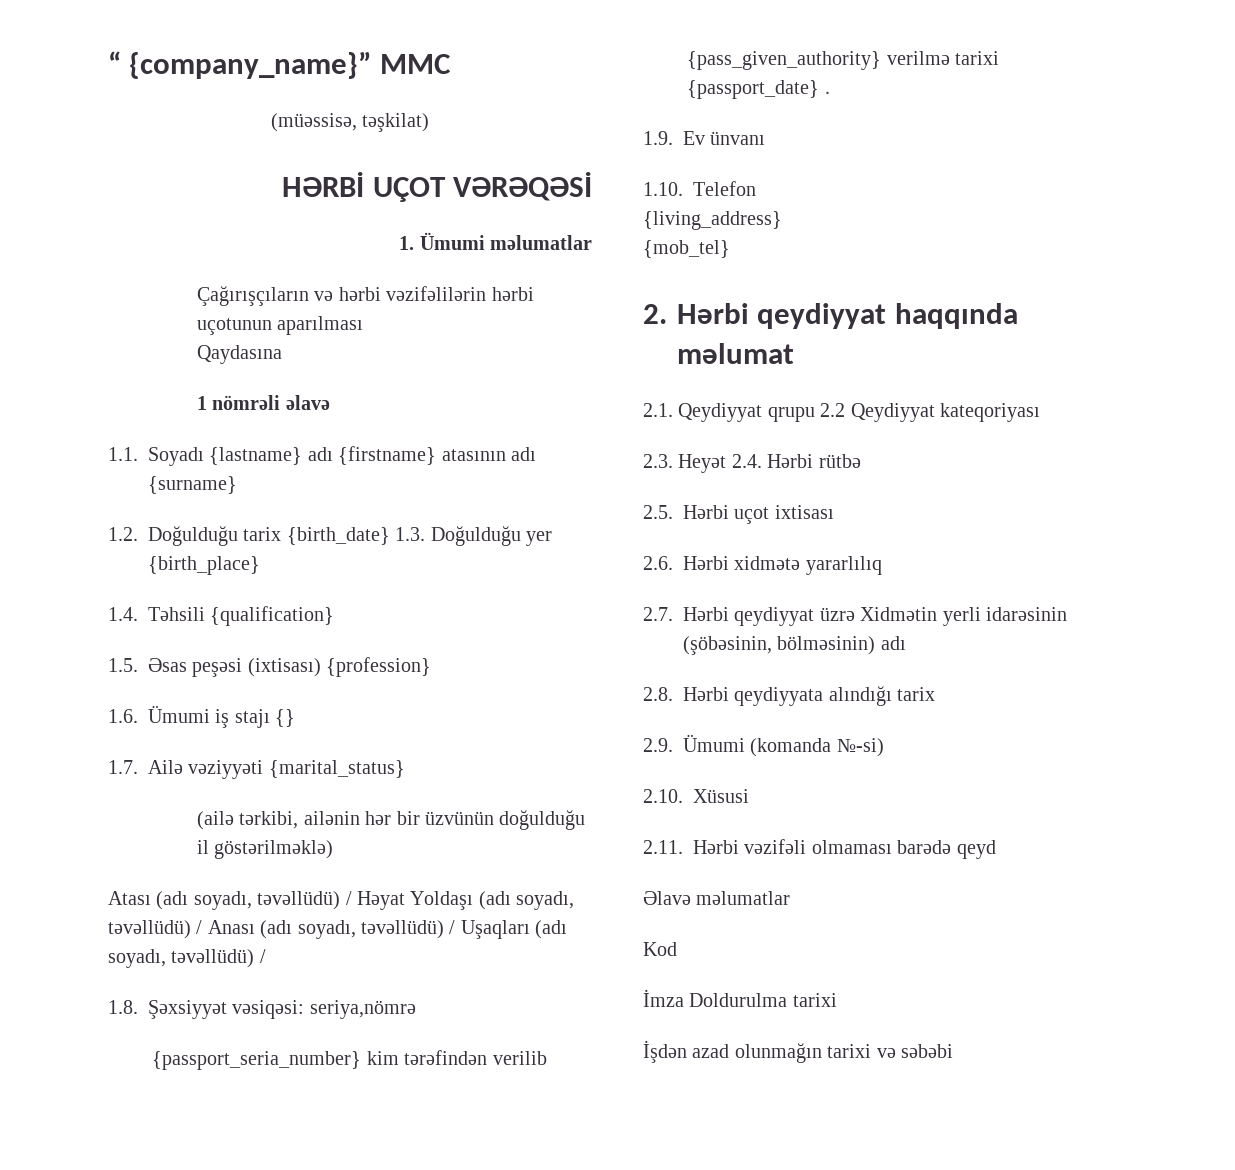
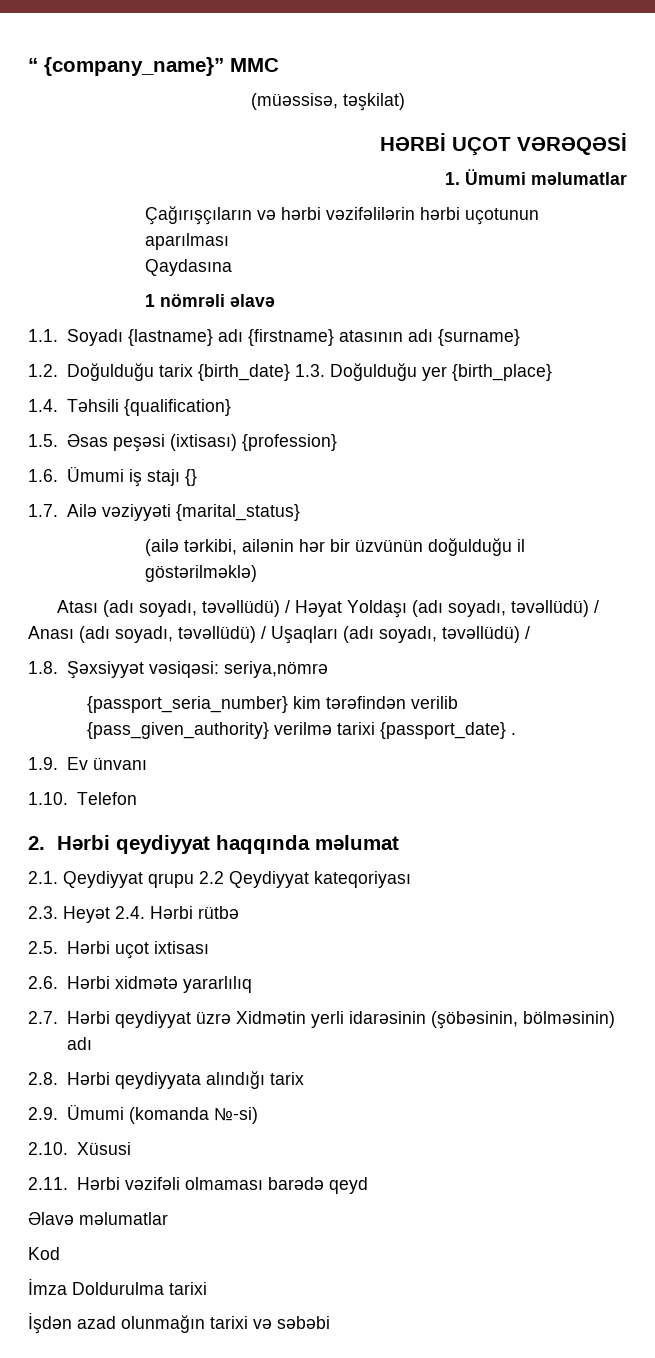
- {living_address}
- {mob_tel}

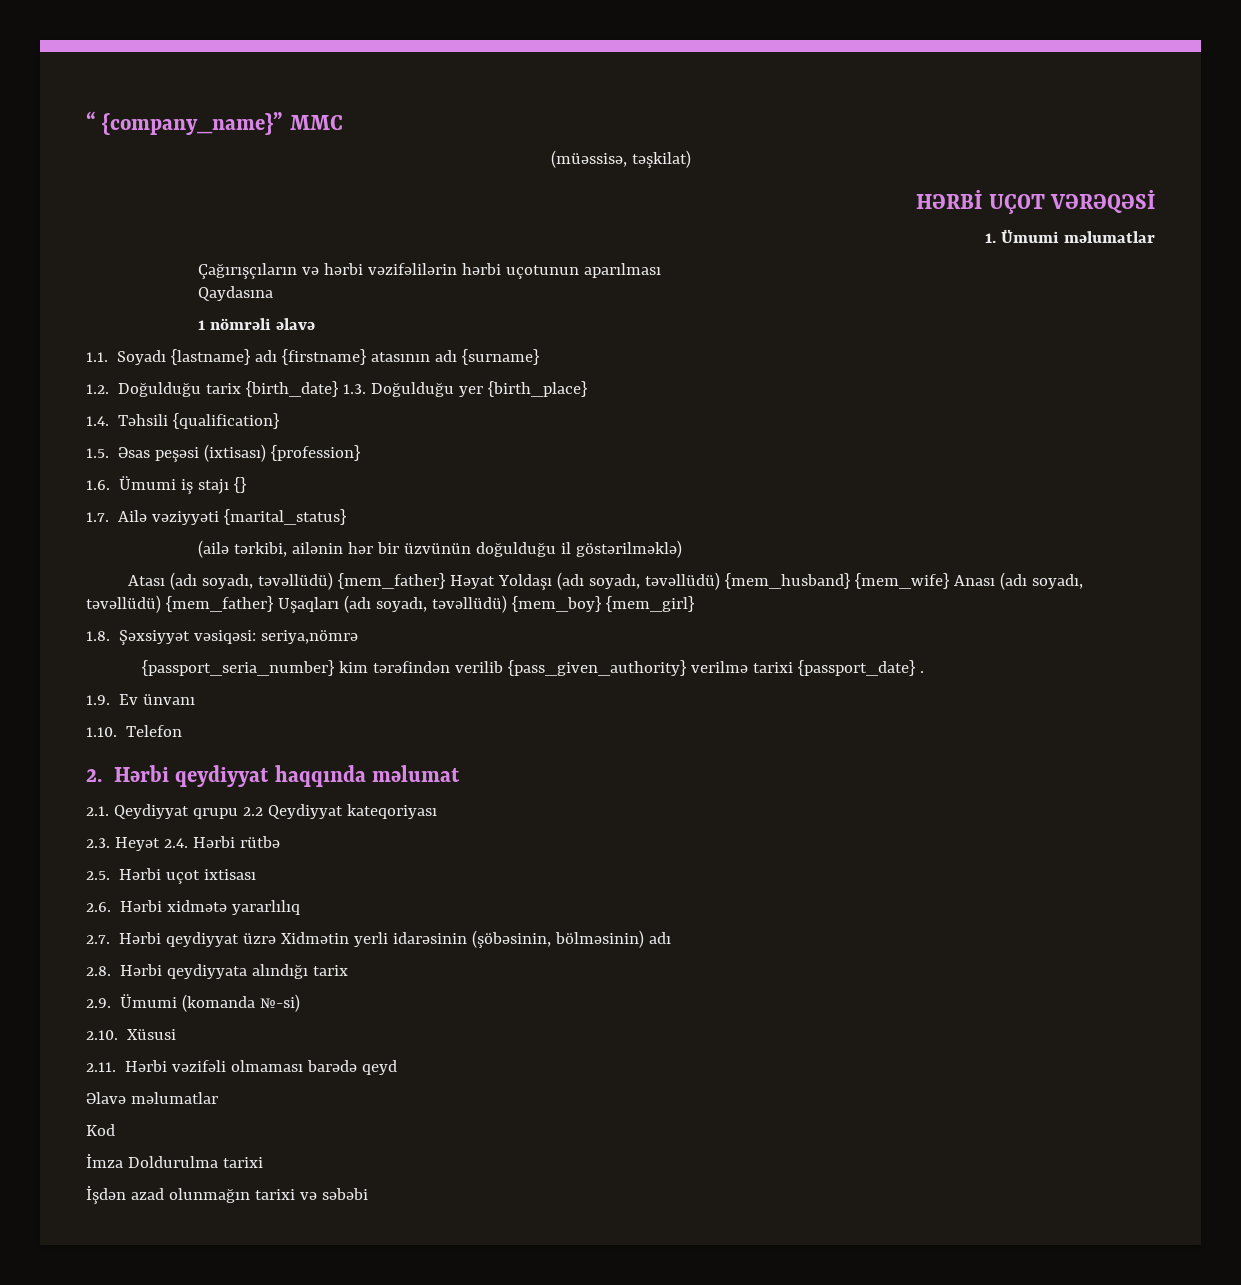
- Atası (adı soyadı, təvəllüdü) / Həyat Yoldaşı (adı soyadı, təvəllüdü) / Anası (adı soyadı, təvəllüdü) / Uşaqları (adı soyadı, təvəllüdü) /
+ Atası (adı soyadı, təvəllüdü) {mem_father} Həyat Yoldaşı (adı soyadı, təvəllüdü) {mem_husband} {mem_wife} Anası (adı soyadı, təvəllüdü) {mem_father} Uşaqları (adı soyadı, təvəllüdü) {mem_boy} {mem_girl}

